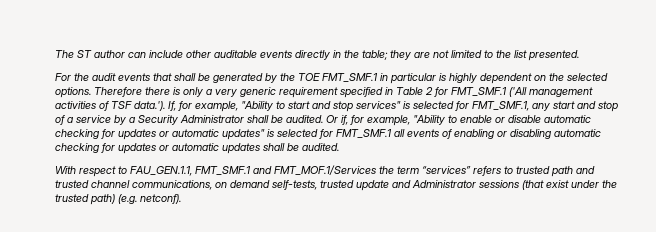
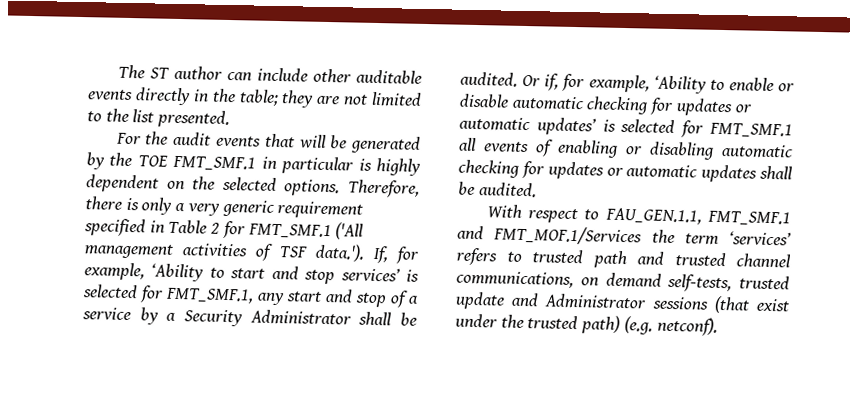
- For the audit events that shall be generated by the TOE FMT_SMF.1 in particular is highly dependent on the selected options.
+ For the audit events that will be generated by the TOE FMT_SMF.1 in particular is highly dependent on the selected options.
- Therefore there is only a very generic requirement specified in Table 2 for FMT_SMF.1 ('All management activities of TSF data.'). If, for example, "Ability to start and stop services" is selected for FMT_SMF.1, any start and stop of a service by a Security Administrator shall be audited.
+ Therefore, there is only a very generic requirement specified in Table 2 for FMT_SMF.1 ('All management activities of TSF data.'). If, for example, ‘Ability to start and stop services’ is selected for FMT_SMF.1, any start and stop of a service by a Security Administrator shall be audited.
- Or if, for example, "Ability to enable or disable automatic checking for updates or automatic updates" is selected for FMT_SMF.1 all events of enabling or disabling automatic checking for updates or automatic updates shall be audited.
+ Or if, for example, ‘Ability to enable or disable automatic checking for updates or automatic updates’ is selected for FMT_SMF.1 all events of enabling or disabling automatic checking for updates or automatic updates shall be audited.
- With respect to FAU_GEN.1.1, FMT_SMF.1 and FMT_MOF.1/Services the term “services” refers to trusted path and trusted channel communications, on demand self-tests, trusted update and Administrator sessions (that exist under the trusted path) (e.g. netconf).
+ With respect to FAU_GEN.1.1, FMT_SMF.1 and FMT_MOF.1/Services the term ‘services’ refers to trusted path and trusted channel communications, on demand self-tests, trusted update and Administrator sessions (that exist under the trusted path) (e.g. netconf).

